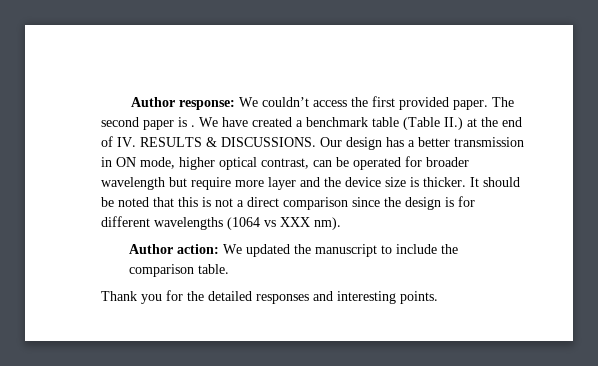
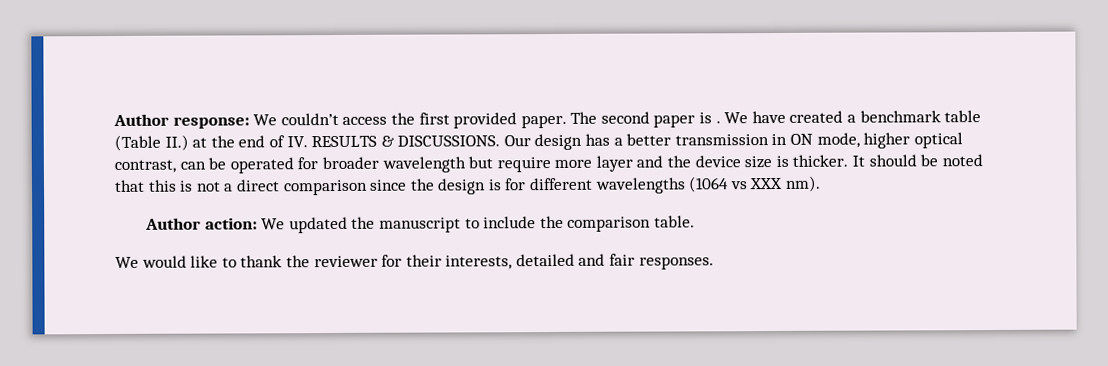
- Thank you for the detailed responses and interesting points.
+ We would like to thank the reviewer for their interests, detailed and fair responses.

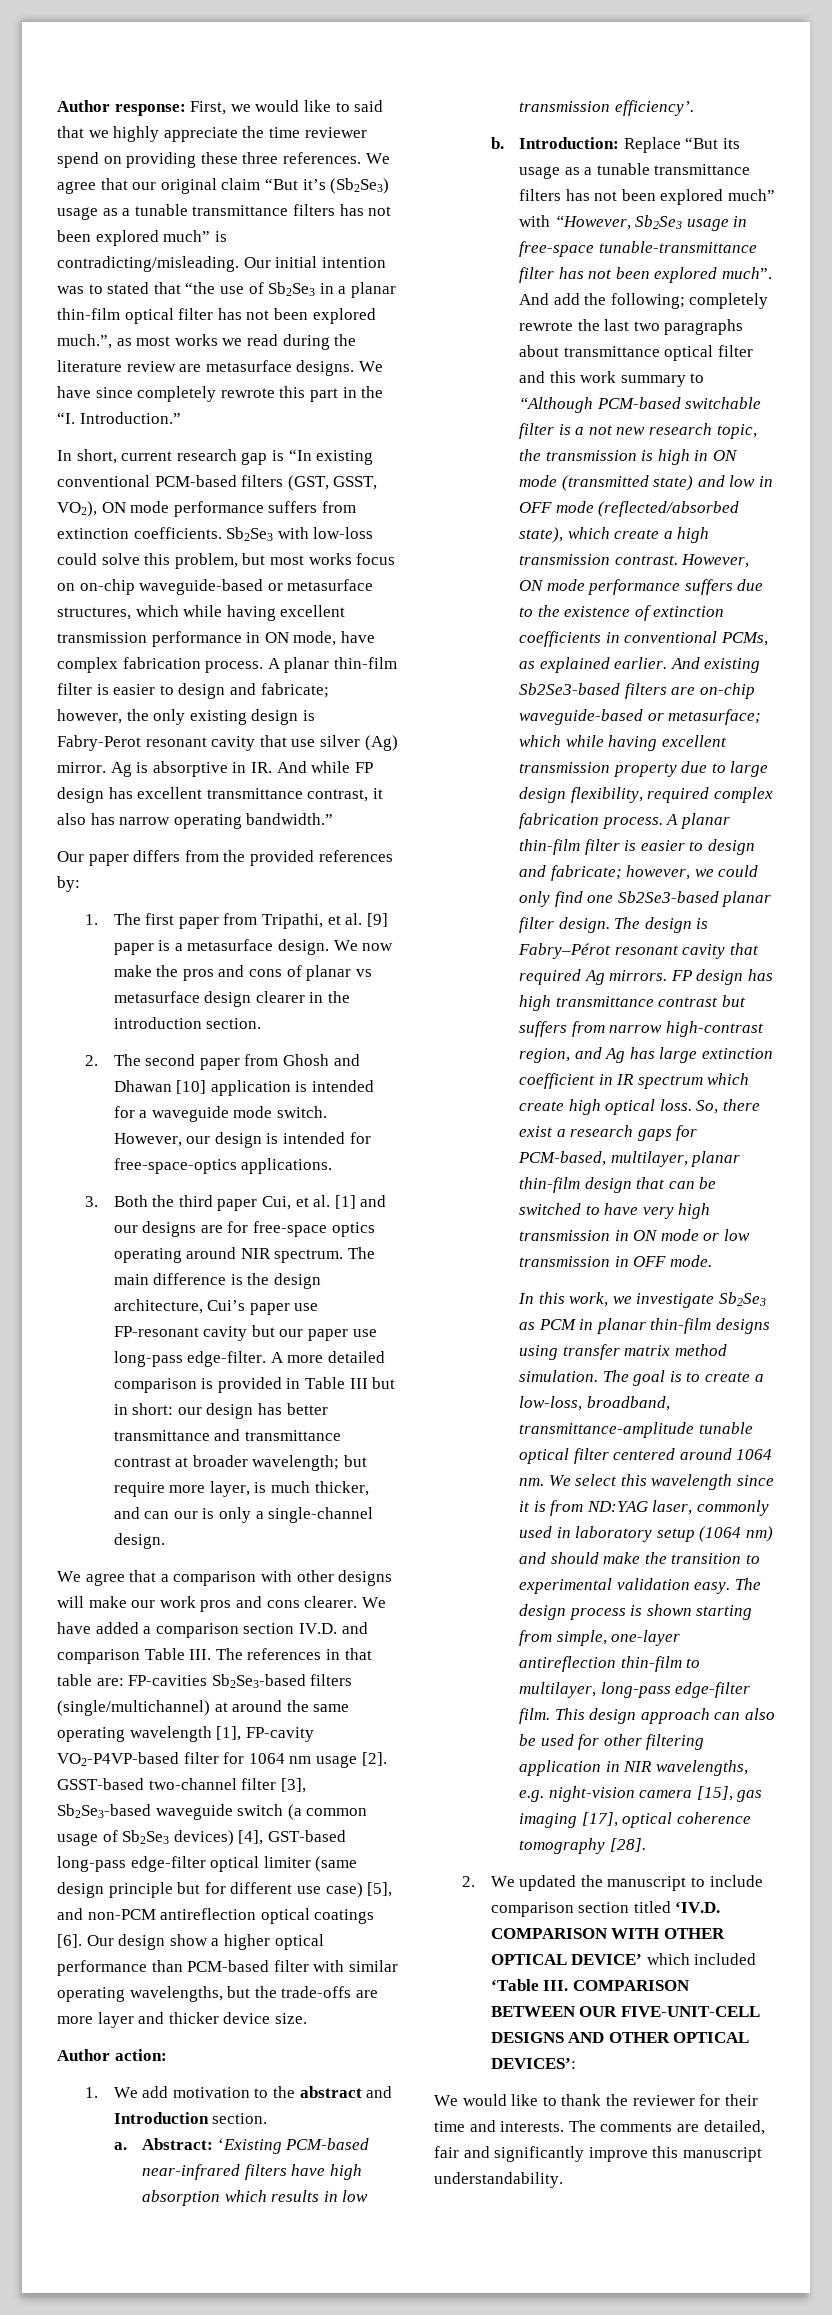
- Author response: We couldn’t access the first provided paper. The second paper is . We have created a benchmark table (Table II.) at the end of IV. RESULTS & DISCUSSIONS. Our design has a better transmission in ON mode, higher optical contrast, can be operated for broader wavelength but require more layer and the device size is thicker. It should be noted that this is not a direct comparison since the design is for different wavelengths (1064 vs XXX nm).
- Author action: We updated the manuscript to include the comparison table.
+ Author response: First, we would like to said that we highly appreciate the time reviewer spend on providing these three references. We agree that our original claim “But it’s (Sb2Se3) usage as a tunable transmittance filters has not been explored much” is contradicting/misleading. Our initial intention was to stated that “the use of Sb2Se3 in a planar thin-film optical filter has not been explored much.”, as most works we read during the literature review are metasurface designs. We have since completely rewrote this part in the “I. Introduction.”
+ In short, current research gap is “In existing conventional PCM-based filters (GST, GSST, VO2), ON mode performance suffers from extinction coefficients. Sb2Se3 with low-loss could solve this problem, but most works focus on on-chip waveguide-based or metasurface structures, which while having excellent transmission performance in ON mode, have complex fabrication process. A planar thin-film filter is easier to design and fabricate; however, the only existing design is Fabry-Perot resonant cavity that use silver (Ag) mirror. Ag is absorptive in IR. And while FP design has excellent transmittance contrast, it also has narrow operating bandwidth.”
+ Our paper differs from the provided references by:
+ 1. The first paper from Tripathi, et al. [9] paper is a metasurface design. We now make the pros and cons of planar vs metasurface design clearer in the introduction section.
+ 2. The second paper from Ghosh and Dhawan [10] application is intended for a waveguide mode switch. However, our design is intended for free-space-optics applications.
+ 3. Both the third paper Cui, et al. [1] and our designs are for free-space optics operating around NIR spectrum. The main difference is the design architecture, Cui’s paper use FP-resonant cavity but our paper use long-pass edge-filter. A more detailed comparison is provided in Table III but in short: our design has better transmittance and transmittance contrast at broader wavelength; but require more layer, is much thicker, and can our is only a single-channel design.
+ We agree that a comparison with other designs will make our work pros and cons clearer. We have added a comparison section IV.D. and comparison Table III. The references in that table are: FP-cavities Sb2Se3-based filters (single/multichannel) at around the same operating wavelength [1], FP-cavity VO2-P4VP-based filter for 1064 nm usage [2]. GSST-based two-channel filter [3], Sb2Se3-based waveguide switch (a common usage of Sb2Se3 devices) [4], GST-based long-pass edge-filter optical limiter (same design principle but for different use case) [5], and non-PCM antireflection optical coatings [6]. Our design show a higher optical performance than PCM-based filter with similar operating wavelengths, but the trade-offs are more layer and thicker device size.
+ Author action:
+ 1. We add motivation to the abstract and Introduction section.
+ a. Abstract: ‘Existing PCM-based near-infrared filters have high absorption which results in low transmission efficiency’.
+ b. Introduction: Replace “But its usage as a tunable transmittance filters has not been explored much” with “However, Sb2Se3 usage in free-space tunable-transmittance filter has not been explored much”. And add the following; completely rewrote the last two paragraphs about transmittance optical filter and this work summary to “Although PCM-based switchable filter is a not new research topic, the transmission is high in ON mode (transmitted state) and low in OFF mode (reflected/absorbed state), which create a high transmission contrast. However, ON mode performance suffers due to the existence of extinction coefficients in conventional PCMs, as explained earlier. And existing Sb2Se3-based filters are on-chip waveguide-based or metasurface; which while having excellent transmission property due to large design flexibility, required complex fabrication process. A planar thin-film filter is easier to design and fabricate; however, we could only find one Sb2Se3-based planar filter design. The design is Fabry–Pérot resonant cavity that required Ag mirrors. FP design has high transmittance contrast but suffers from narrow high-contrast region, and Ag has large extinction coefficient in IR spectrum which create high optical loss. So, there exist a research gaps for PCM-based, multilayer, planar thin-film design that can be switched to have very high transmission in ON mode or low transmission in OFF mode.
+ In this work, we investigate Sb2Se3 as PCM in planar thin-film designs using transfer matrix method simulation. The goal is to create a low-loss, broadband, transmittance-amplitude tunable optical filter centered around 1064 nm. We select this wavelength since it is from ND:YAG laser, commonly used in laboratory setup (1064 nm) and should make the transition to experimental validation easy. The design process is shown starting from simple, one-layer antireflection thin-film to multilayer, long-pass edge-filter film. This design approach can also be used for other filtering application in NIR wavelengths, e.g. night-vision camera [15], gas imaging [17], optical coherence tomography [28].
+ 2. We updated the manuscript to include comparison section titled ‘IV.D. COMPARISON WITH OTHER OPTICAL DEVICE’ which included ‘Table III. COMPARISON BETWEEN OUR FIVE-UNIT-CELL DESIGNS AND OTHER OPTICAL DEVICES’:
- We would like to thank the reviewer for their interests, detailed and fair responses.
+ We would like to thank the reviewer for their time and interests. The comments are detailed, fair and significantly improve this manuscript understandability.

